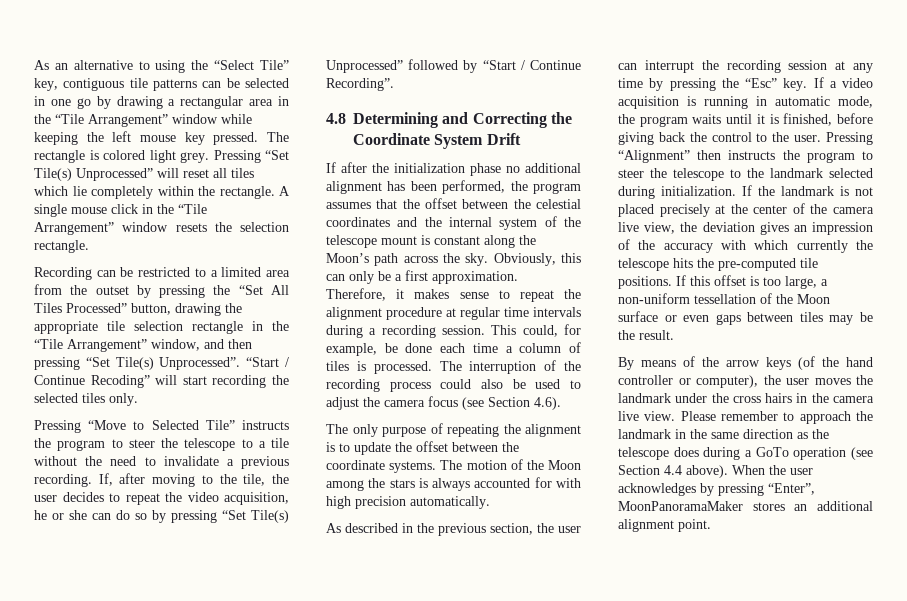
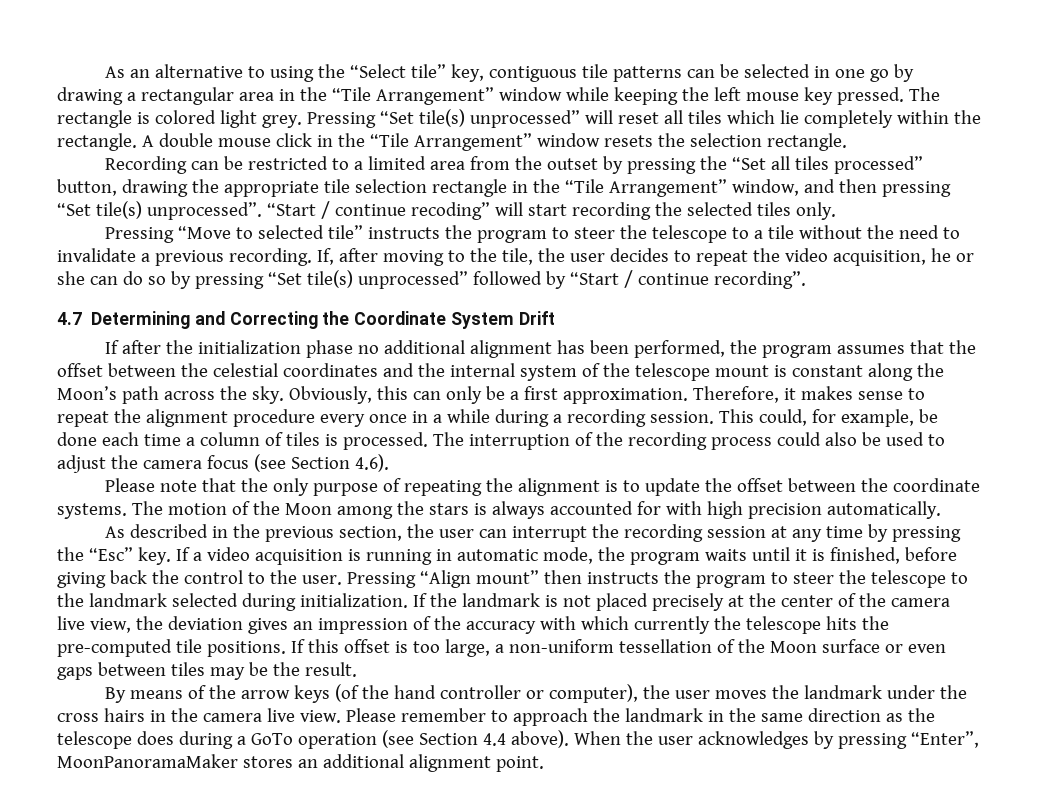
- As an alternative to using the “Select Tile” key, contiguous tile patterns can be selected in one go by drawing a rectangular area in the “Tile Arrangement” window while keeping the left mouse key pressed.
+ As an alternative to using the “Select tile” key, contiguous tile patterns can be selected in one go by drawing a rectangular area in the “Tile Arrangement” window while keeping the left mouse key pressed.
- Pressing “Set Tile(s) Unprocessed” will reset all tiles which lie completely within the rectangle.
+ Pressing “Set tile(s) unprocessed” will reset all tiles which lie completely within the rectangle.
- A single mouse click in the “Tile Arrangement” window resets the selection rectangle.
+ A double mouse click in the “Tile Arrangement” window resets the selection rectangle.
- Recording can be restricted to a limited area from the outset by pressing the “Set All Tiles Processed” button, drawing the appropriate tile selection rectangle in the “Tile Arrangement” window, and then pressing “Set Tile(s) Unprocessed”. “Start / Continue Recoding” will start recording the selected tiles only.
+ Recording can be restricted to a limited area from the outset by pressing the “Set all tiles processed” button, drawing the appropriate tile selection rectangle in the “Tile Arrangement” window, and then pressing “Set tile(s) unprocessed”. “Start / continue recoding” will start recording the selected tiles only.
- Pressing “Move to Selected Tile” instructs the program to steer the telescope to a tile without the need to invalidate a previous recording.
+ Pressing “Move to selected tile” instructs the program to steer the telescope to a tile without the need to invalidate a previous recording.
- If, after moving to the tile, the user decides to repeat the video acquisition, he or she can do so by pressing “Set Tile(s) Unprocessed” followed by “Start / Continue Recording”.
- 4.8 Determining and Correcting the Coordinate System Drift
+ If, after moving to the tile, the user decides to repeat the video acquisition, he or she can do so by pressing “Set tile(s) unprocessed” followed by “Start / continue recording”.
+ 4.7 Determining and Correcting the Coordinate System Drift
- Therefore, it makes sense to repeat the alignment procedure at regular time intervals during a recording session.
+ Therefore, it makes sense to repeat the alignment procedure every once in a while during a recording session.
- The only purpose of repeating the alignment is to update the offset between the coordinate systems.
+ Please note that the only purpose of repeating the alignment is to update the offset between the coordinate systems.
- Pressing “Alignment” then instructs the program to steer the telescope to the landmark selected during initialization.
+ Pressing “Align mount” then instructs the program to steer the telescope to the landmark selected during initialization.

